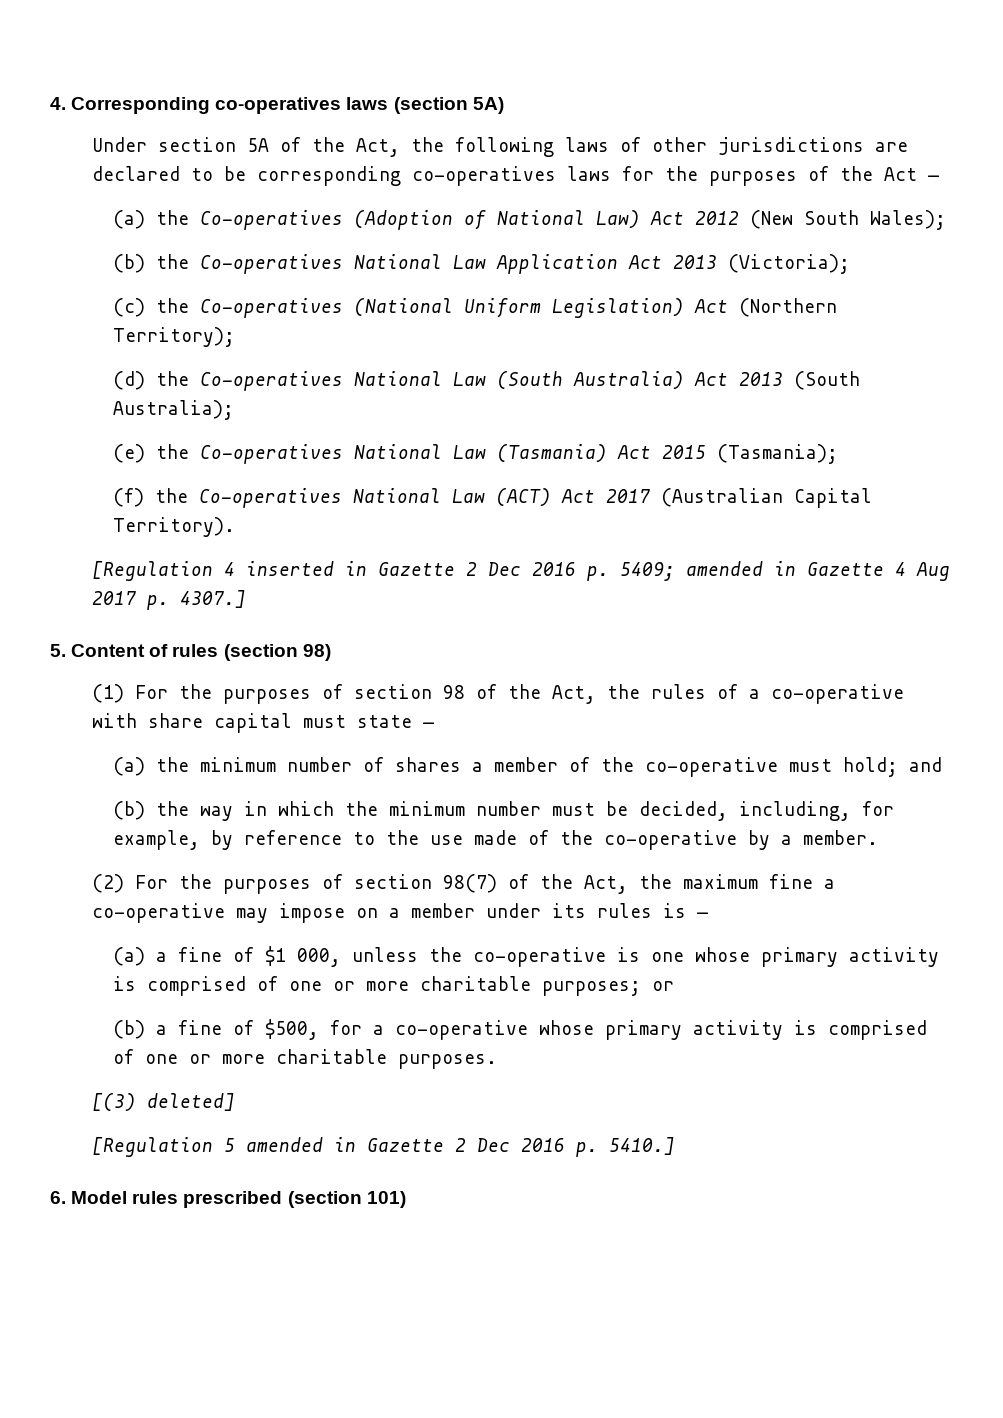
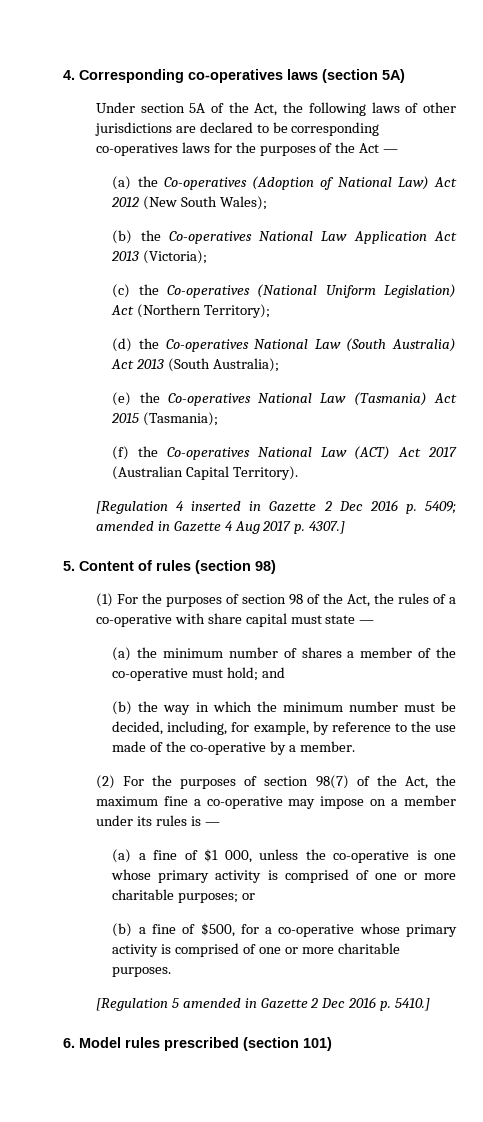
- [(3) deleted]

